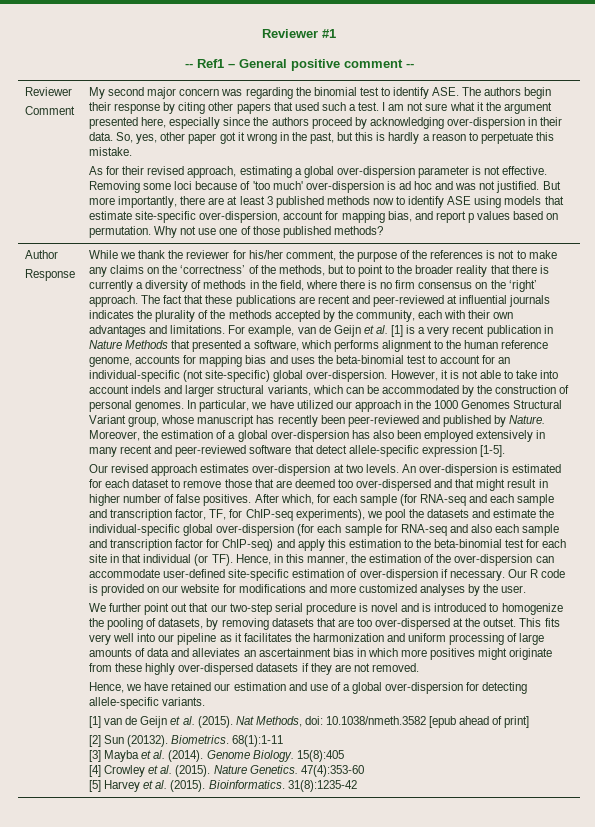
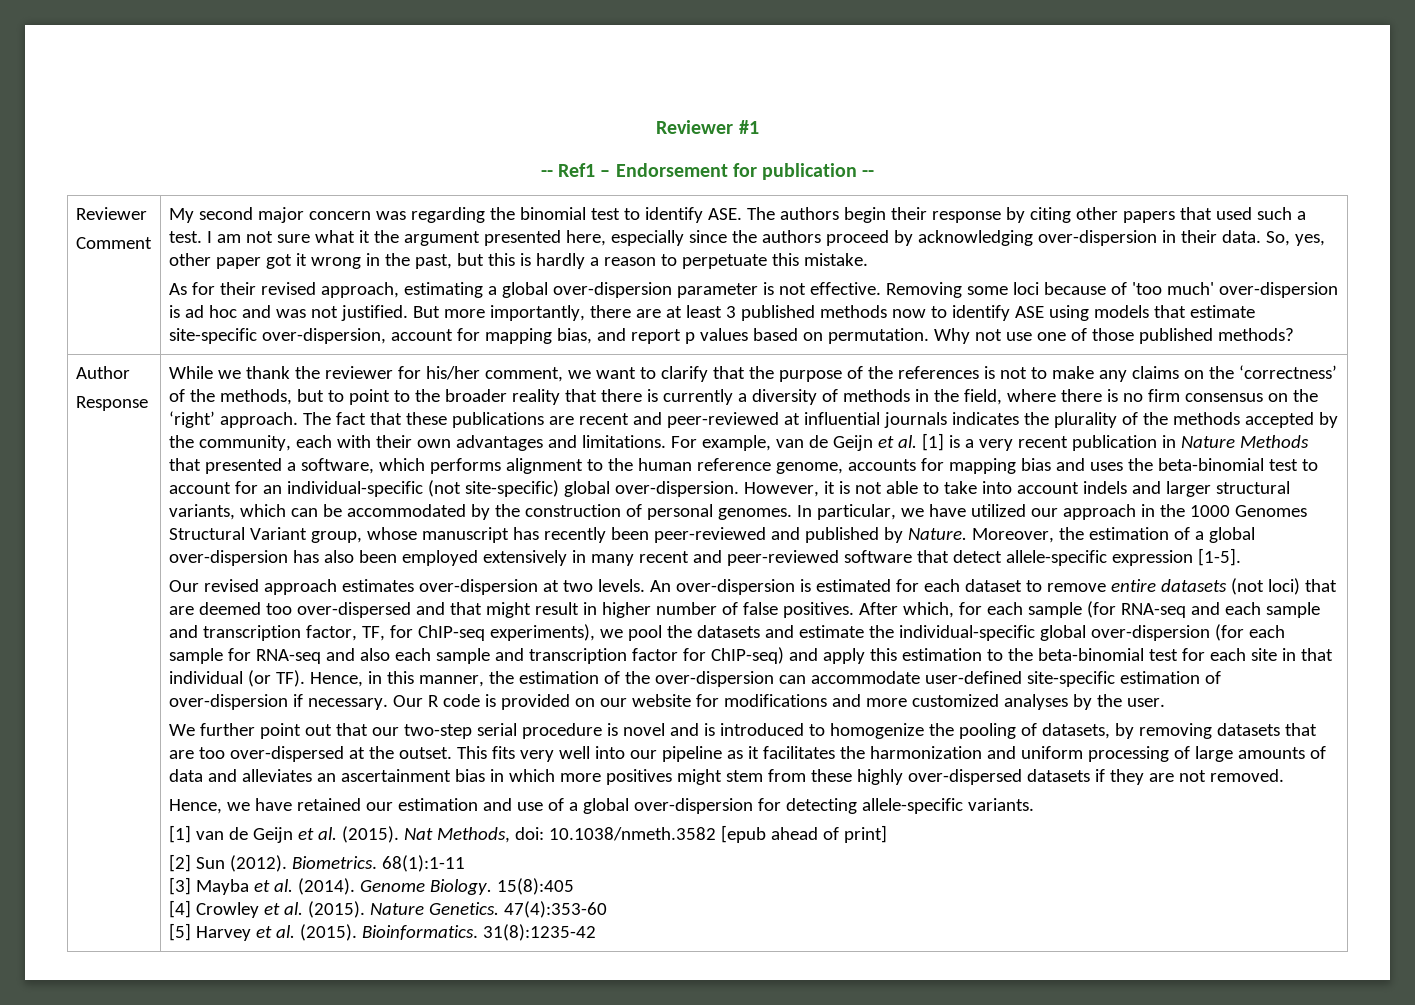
- -- Ref1 – General positive comment --
+ -- Ref1 – Endorsement for publication --
- While we thank the reviewer for his/her comment, the purpose of the references is not to make any claims on the ‘correctness’ of the methods, but to point to the broader reality that there is currently a diversity of methods in the field, where there is no firm consensus on the ‘right’ approach.
+ While we thank the reviewer for his/her comment, we want to clarify that the purpose of the references is not to make any claims on the ‘correctness’ of the methods, but to point to the broader reality that there is currently a diversity of methods in the field, where there is no firm consensus on the ‘right’ approach.
- An over-dispersion is estimated for each dataset to remove those that are deemed too over-dispersed and that might result in higher number of false positives.
+ An over-dispersion is estimated for each dataset to remove entire datasets (not loci) that are deemed too over-dispersed and that might result in higher number of false positives.
- This fits very well into our pipeline as it facilitates the harmonization and uniform processing of large amounts of data and alleviates an ascertainment bias in which more positives might originate from these highly over-dispersed datasets if they are not removed.
+ This fits very well into our pipeline as it facilitates the harmonization and uniform processing of large amounts of data and alleviates an ascertainment bias in which more positives might stem from these highly over-dispersed datasets if they are not removed.
- [2] Sun (20132).
+ [2] Sun (2012).

